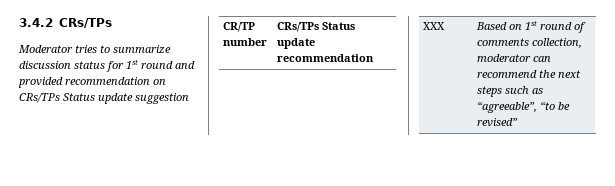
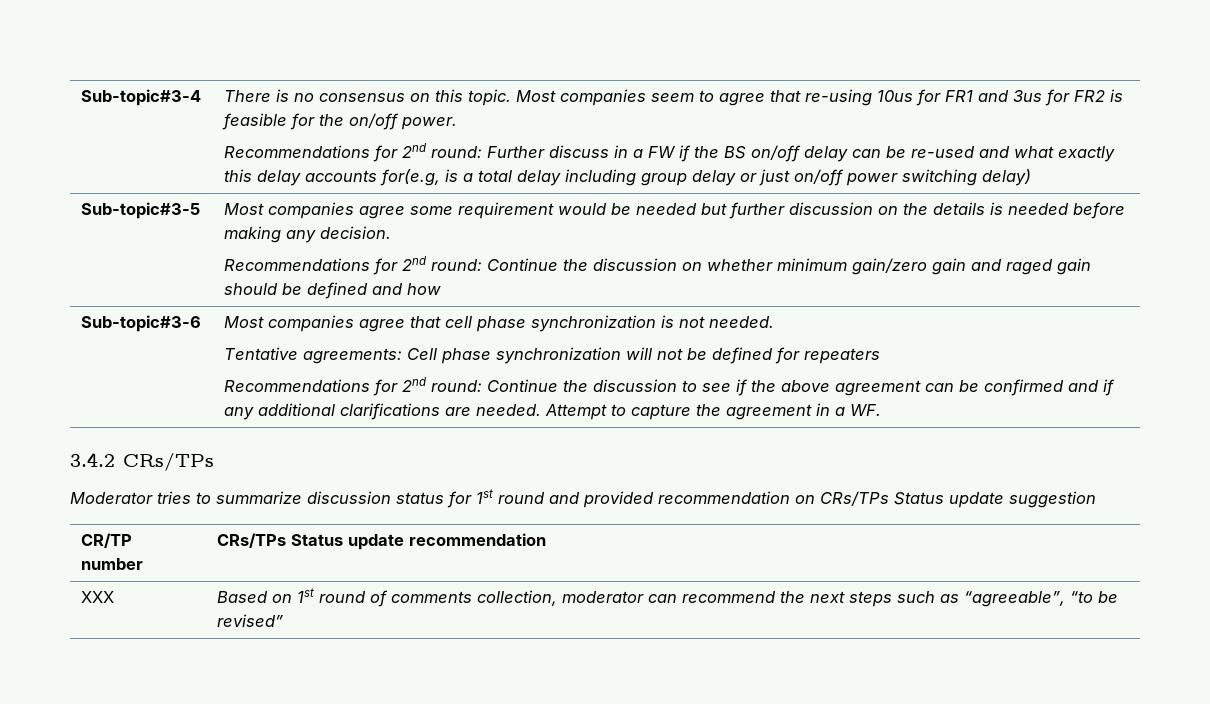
+ Sub-topic#3-4 | There is no consensus on this topic. Most companies seem to agree that re-using 10us for FR1 and 3us for FR2 is feasible for the on/off power.
+ Recommendations for 2nd round: Further discuss in a FW if the BS on/off delay can be re-used and what exactly this delay accounts for(e.g, is a total delay including group delay or just on/off power switching delay)
+ Sub-topic#3-5 | Most companies agree some requirement would be needed but further discussion on the details is needed before making any decision.
+ Recommendations for 2nd round: Continue the discussion on whether minimum gain/zero gain and raged gain should be defined and how
+ Sub-topic#3-6 | Most companies agree that cell phase synchronization is not needed.
+ Tentative agreements: Cell phase synchronization will not be defined for repeaters
+ Recommendations for 2nd round: Continue the discussion to see if the above agreement can be confirmed and if any additional clarifications are needed. Attempt to capture the agreement in a WF.

